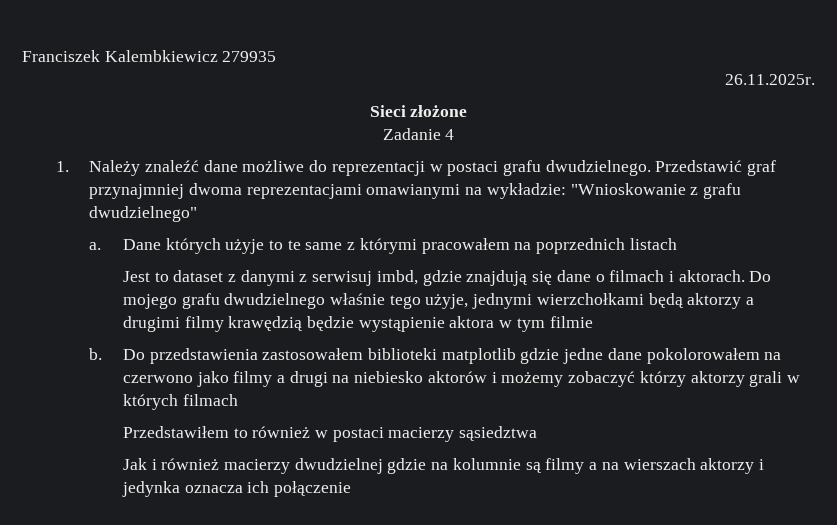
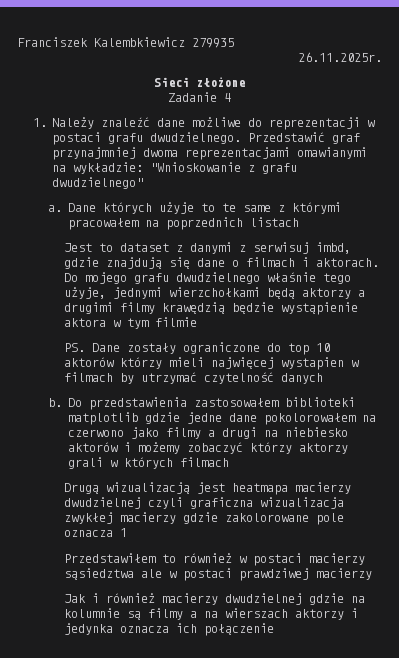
+ PS. Dane zostały ograniczone do top 10 aktorów którzy mieli najwięcej wystapien w filmach by utrzymać czytelność danych
+ Drugą wizualizacją jest heatmapa macierzy dwudzielnej czyli graficzna wizualizacja zwykłej macierzy gdzie zakolorowane pole oznacza 1
- Przedstawiłem to również w postaci macierzy sąsiedztwa
+ Przedstawiłem to również w postaci macierzy sąsiedztwa ale w postaci prawdziwej macierzy

